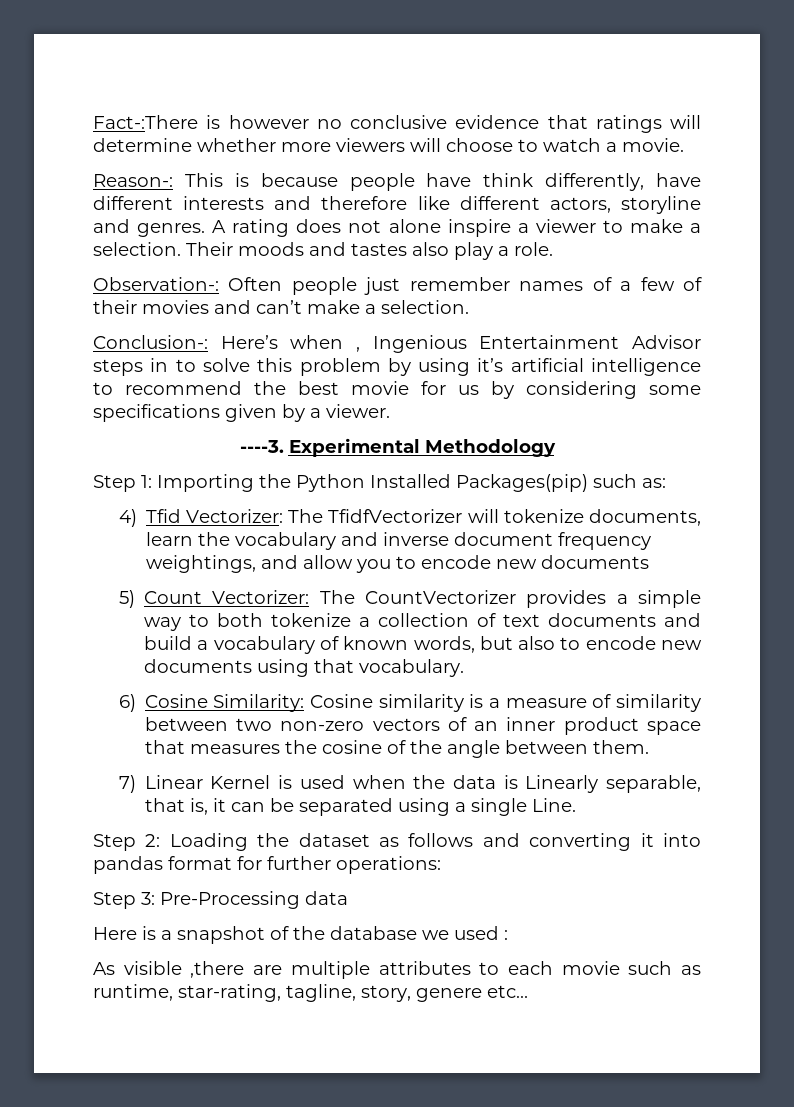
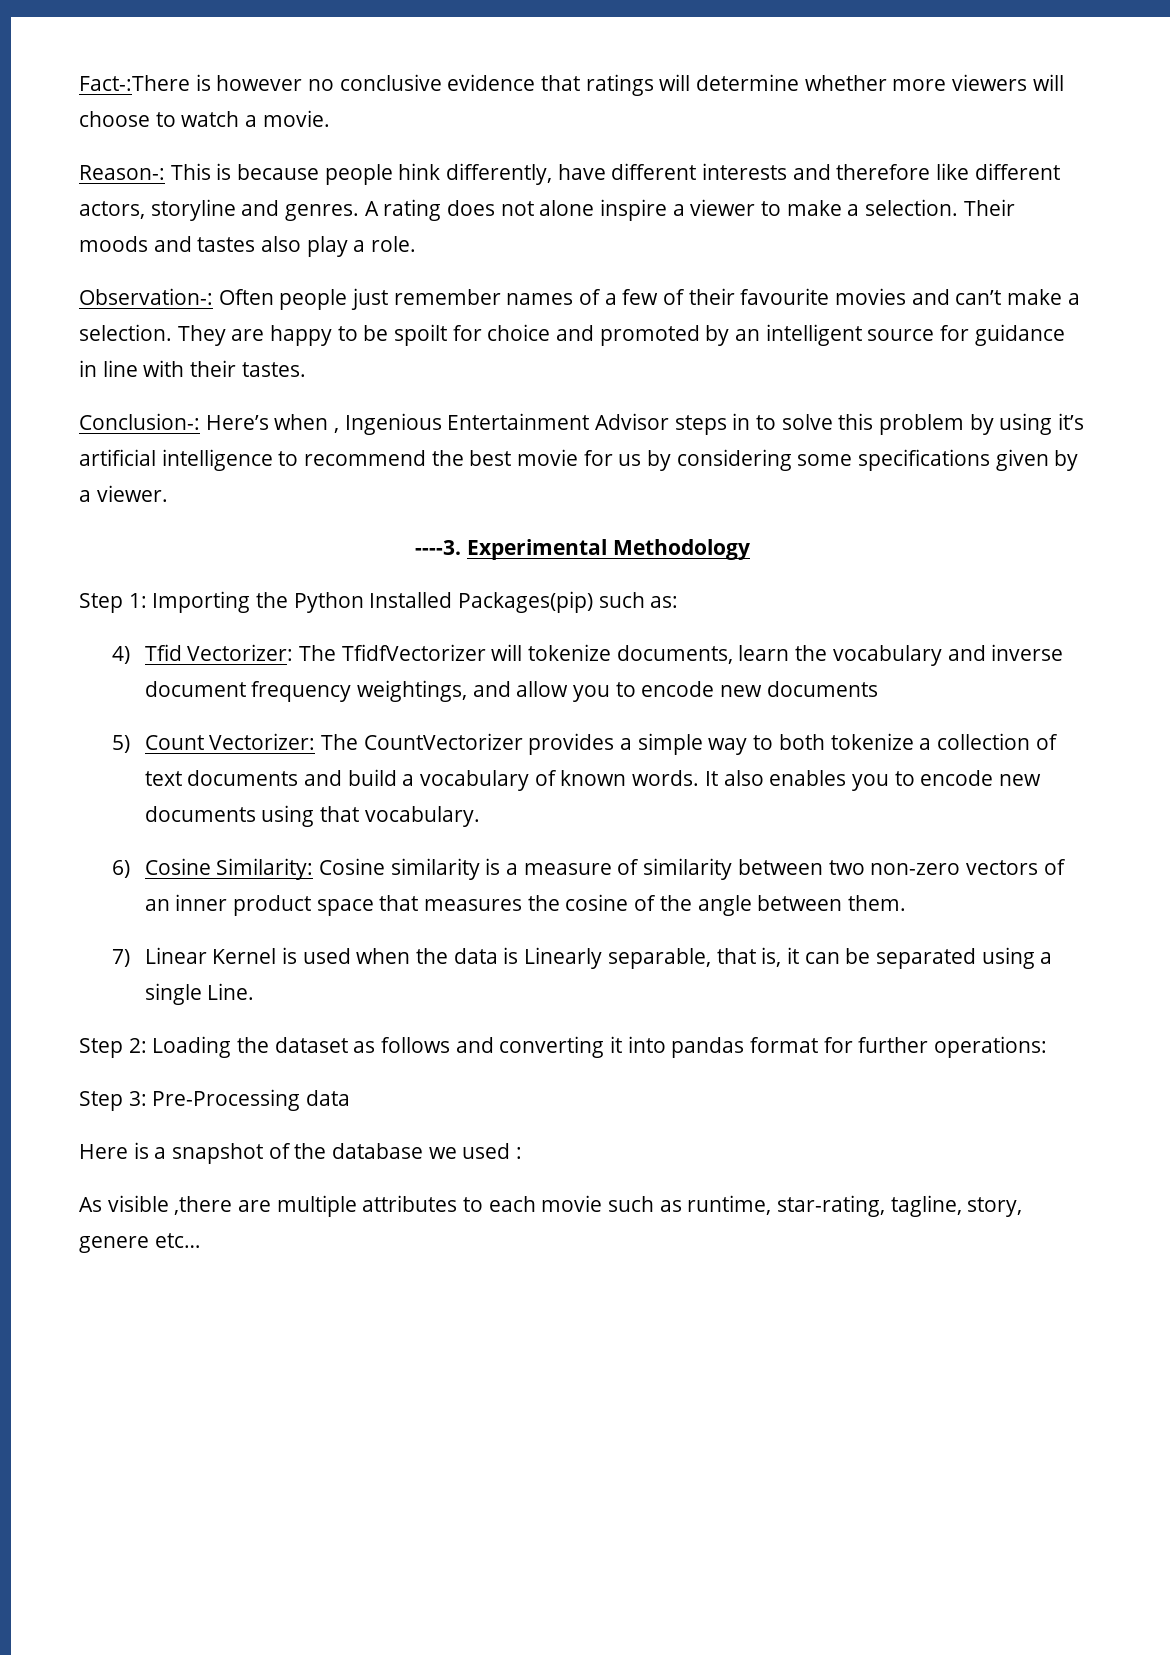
- Reason-: This is because people have think differently, have different interests and therefore like different actors, storyline and genres.
+ Reason-: This is because people hink differently, have different interests and therefore like different actors, storyline and genres.
- Observation-: Often people just remember names of a few of their movies and can’t make a selection.
+ Observation-: Often people just remember names of a few of their favourite movies and can’t make a selection. They are happy to be spoilt for choice and promoted by an intelligent source for guidance in line with their tastes.
- 5) Count Vectorizer: The CountVectorizer provides a simple way to both tokenize a collection of text documents and build a vocabulary of known words, but also to encode new documents using that vocabulary.
+ 5) Count Vectorizer: The CountVectorizer provides a simple way to both tokenize a collection of text documents and build a vocabulary of known words. It also enables you to encode new documents using that vocabulary.

